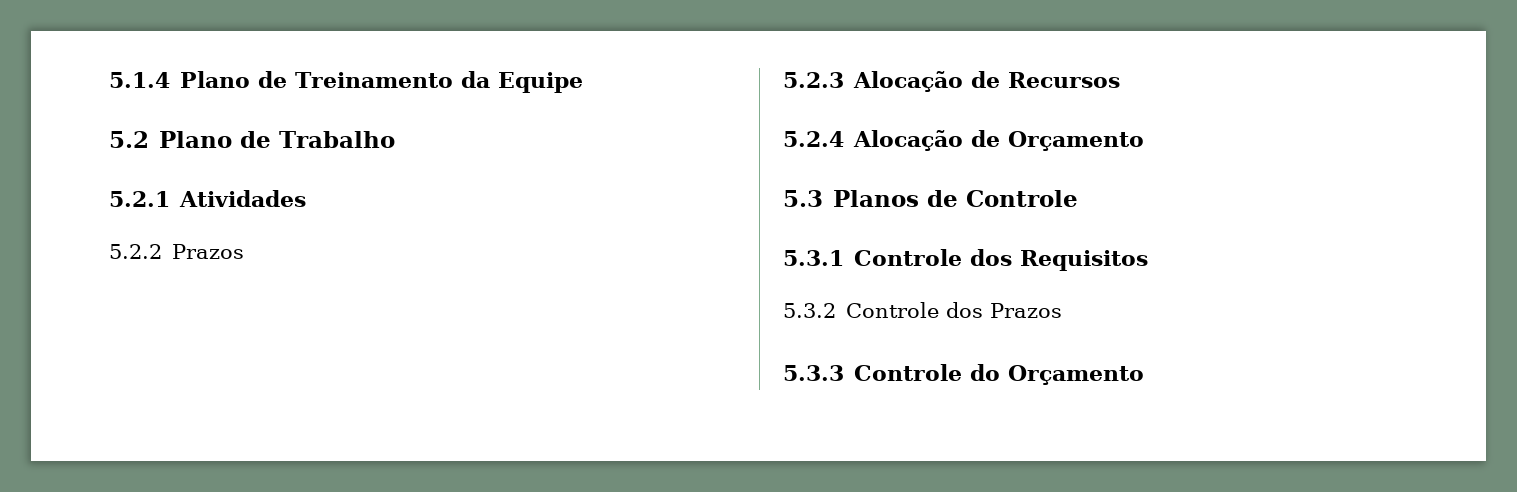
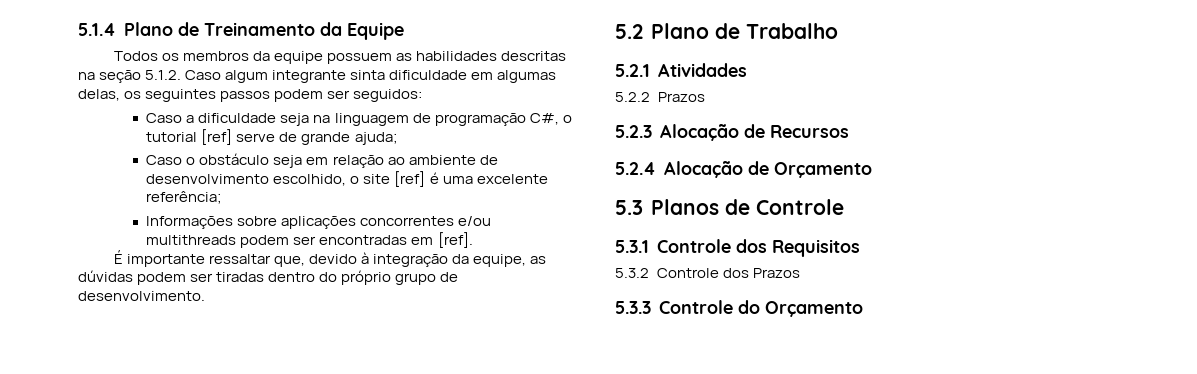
+ Todos os membros da equipe possuem as habilidades descritas na seção 5.1.2. Caso algum integrante sinta dificuldade em algumas delas, os seguintes passos podem ser seguidos:
+ Caso a dificuldade seja na linguagem de programação C#, o tutorial [ref] serve de grande ajuda;
+ Caso o obstáculo seja em relação ao ambiente de desenvolvimento escolhido, o site [ref] é uma excelente referência;
+ Informações sobre aplicações concorrentes e/ou multithreads podem ser encontradas em [ref].
+ É importante ressaltar que, devido à integração da equipe, as dúvidas podem ser tiradas dentro do próprio grupo de desenvolvimento.

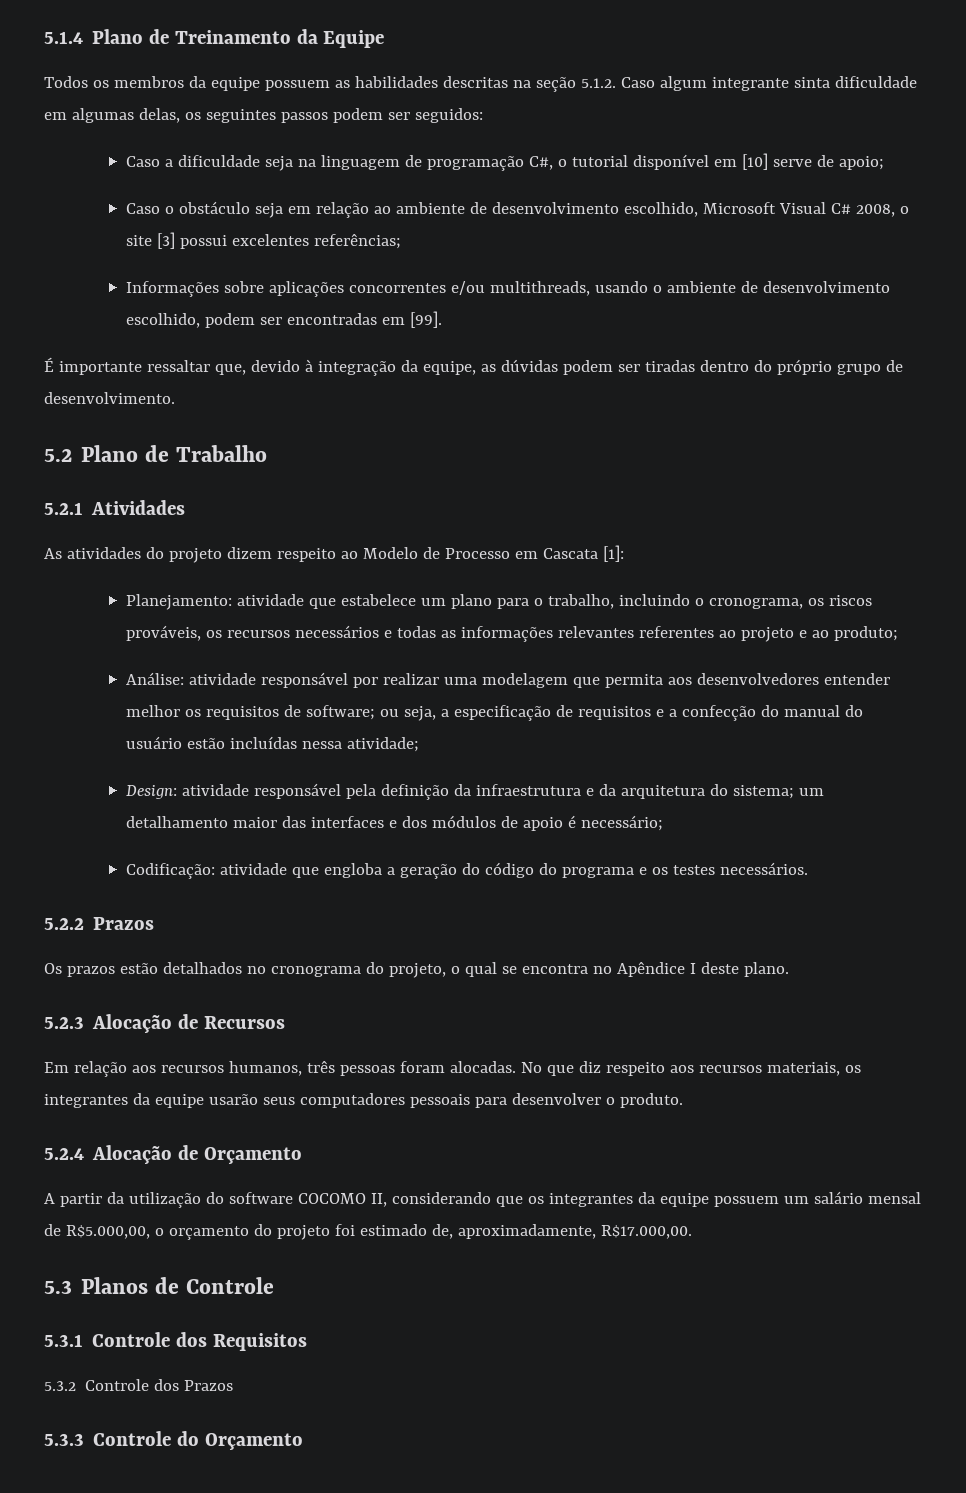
- Caso a dificuldade seja na linguagem de programação C#, o tutorial [ref] serve de grande ajuda;
+ Caso a dificuldade seja na linguagem de programação C#, o tutorial disponível em [10] serve de apoio;
- Caso o obstáculo seja em relação ao ambiente de desenvolvimento escolhido, o site [ref] é uma excelente referência;
+ Caso o obstáculo seja em relação ao ambiente de desenvolvimento escolhido, Microsoft Visual C# 2008, o site [3] possui excelentes referências;
- Informações sobre aplicações concorrentes e/ou multithreads podem ser encontradas em [ref].
+ Informações sobre aplicações concorrentes e/ou multithreads, usando o ambiente de desenvolvimento escolhido, podem ser encontradas em [99].
+ As atividades do projeto dizem respeito ao Modelo de Processo em Cascata [1]:
+ Planejamento: atividade que estabelece um plano para o trabalho, incluindo o cronograma, os riscos prováveis, os recursos necessários e todas as informações relevantes referentes ao projeto e ao produto;
+ Análise: atividade responsável por realizar uma modelagem que permita aos desenvolvedores entender melhor os requisitos de software; ou seja, a especificação de requisitos e a confecção do manual do usuário estão incluídas nessa atividade;
+ Design: atividade responsável pela definição da infraestrutura e da arquitetura do sistema; um detalhamento maior das interfaces e dos módulos de apoio é necessário;
+ Codificação: atividade que engloba a geração do código do programa e os testes necessários.
  5.2.2 Prazos
+ Os prazos estão detalhados no cronograma do projeto, o qual se encontra no Apêndice I deste plano.
  5.2.3 Alocação de Recursos
+ Em relação aos recursos humanos, três pessoas foram alocadas. No que diz respeito aos recursos materiais, os integrantes da equipe usarão seus computadores pessoais para desenvolver o produto.
  5.2.4 Alocação de Orçamento
+ A partir da utilização do software COCOMO II, considerando que os integrantes da equipe possuem um salário mensal de R$5.000,00, o orçamento do projeto foi estimado de, aproximadamente, R$17.000,00.

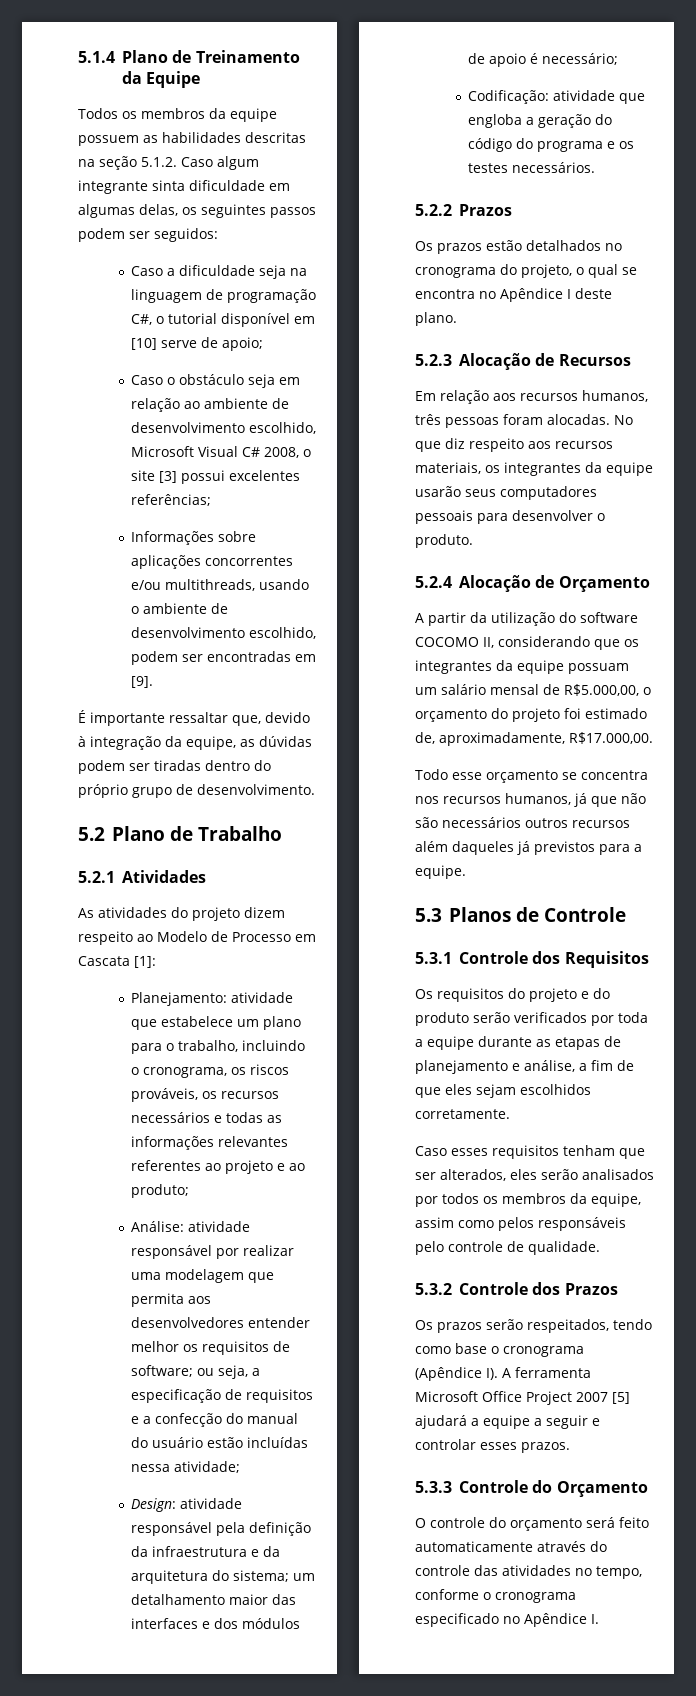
- Informações sobre aplicações concorrentes e/ou multithreads, usando o ambiente de desenvolvimento escolhido, podem ser encontradas em [99].
+ Informações sobre aplicações concorrentes e/ou multithreads, usando o ambiente de desenvolvimento escolhido, podem ser encontradas em [9].
- A partir da utilização do software COCOMO II, considerando que os integrantes da equipe possuem um salário mensal de R$5.000,00, o orçamento do projeto foi estimado de, aproximadamente, R$17.000,00.
+ A partir da utilização do software COCOMO II, considerando que os integrantes da equipe possuam um salário mensal de R$5.000,00, o orçamento do projeto foi estimado de, aproximadamente, R$17.000,00.
+ Todo esse orçamento se concentra nos recursos humanos, já que não são necessários outros recursos além daqueles já previstos para a equipe.
+ Os requisitos do projeto e do produto serão verificados por toda a equipe durante as etapas de planejamento e análise, a fim de que eles sejam escolhidos corretamente.
+ Caso esses requisitos tenham que ser alterados, eles serão analisados por todos os membros da equipe, assim como pelos responsáveis pelo controle de qualidade.
  5.3.2 Controle dos Prazos
+ Os prazos serão respeitados, tendo como base o cronograma (Apêndice I). A ferramenta Microsoft Office Project 2007 [5] ajudará a equipe a seguir e controlar esses prazos.
  5.3.3 Controle do Orçamento
+ O controle do orçamento será feito automaticamente através do controle das atividades no tempo, conforme o cronograma especificado no Apêndice I.

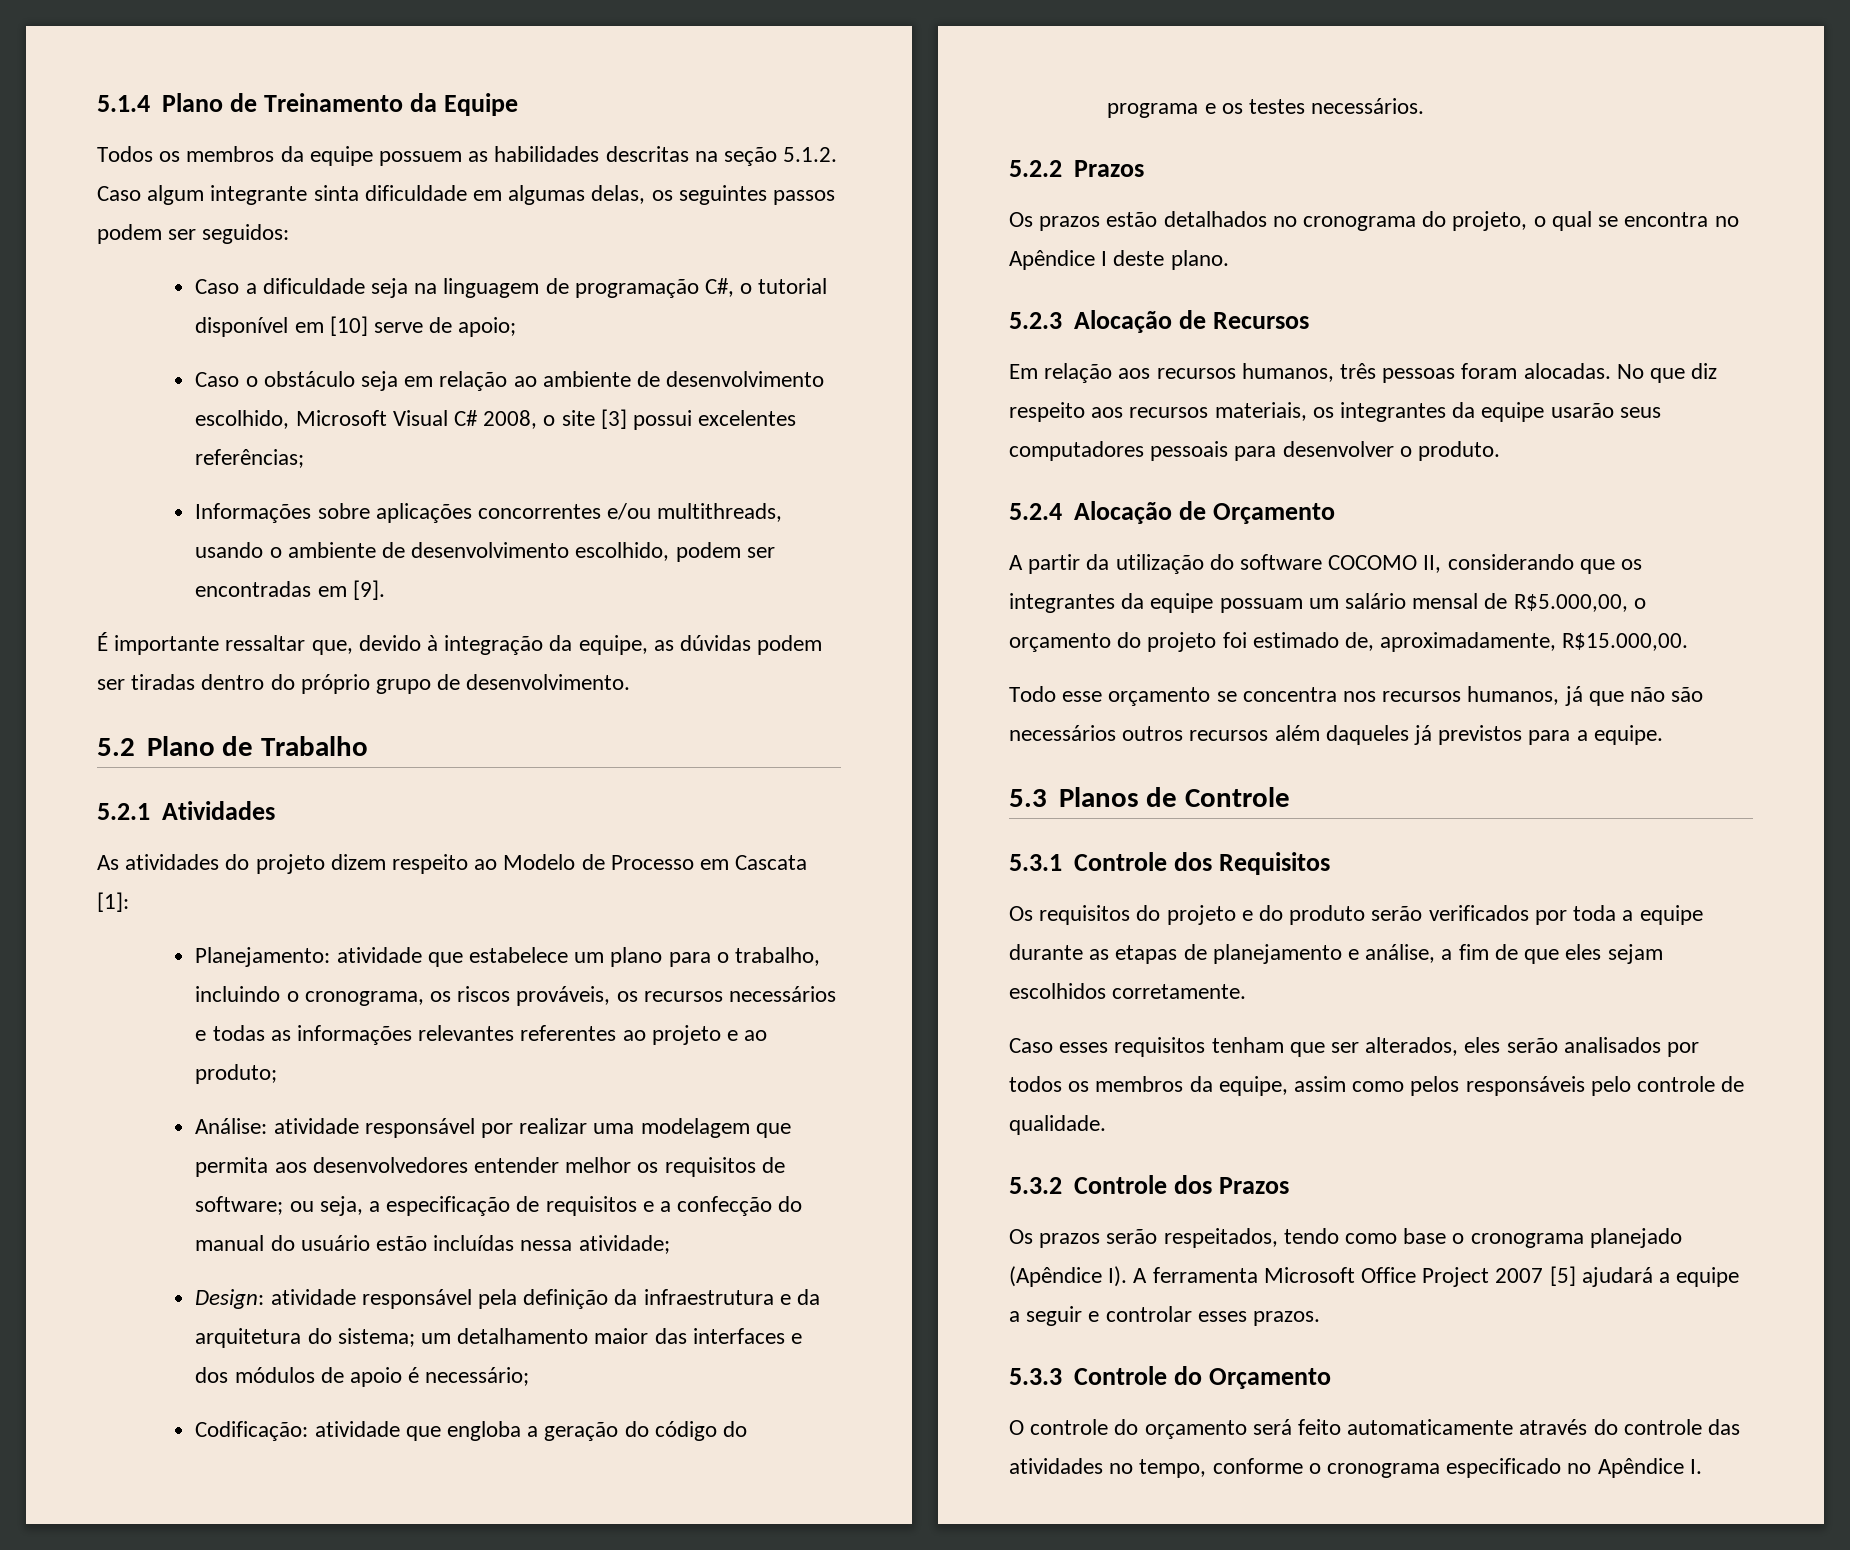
- A partir da utilização do software COCOMO II, considerando que os integrantes da equipe possuam um salário mensal de R$5.000,00, o orçamento do projeto foi estimado de, aproximadamente, R$17.000,00.
+ A partir da utilização do software COCOMO II, considerando que os integrantes da equipe possuam um salário mensal de R$5.000,00, o orçamento do projeto foi estimado de, aproximadamente, R$15.000,00.
- Os prazos serão respeitados, tendo como base o cronograma (Apêndice I). A ferramenta Microsoft Office Project 2007 [5] ajudará a equipe a seguir e controlar esses prazos.
+ Os prazos serão respeitados, tendo como base o cronograma planejado (Apêndice I). A ferramenta Microsoft Office Project 2007 [5] ajudará a equipe a seguir e controlar esses prazos.

